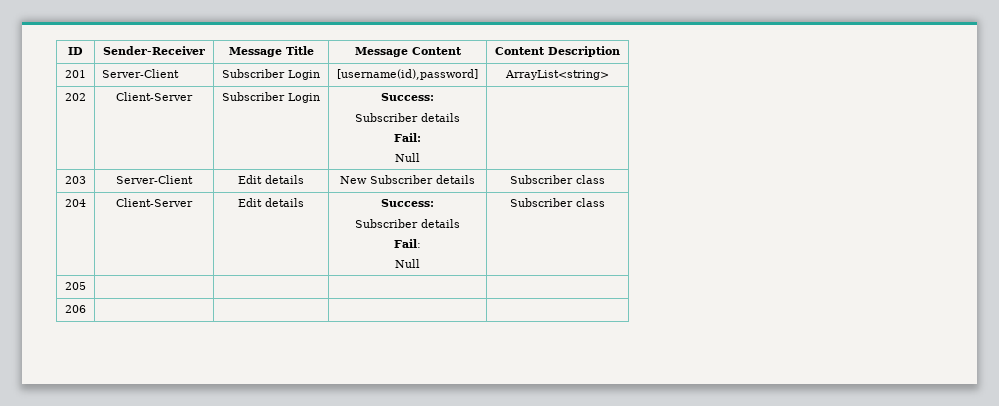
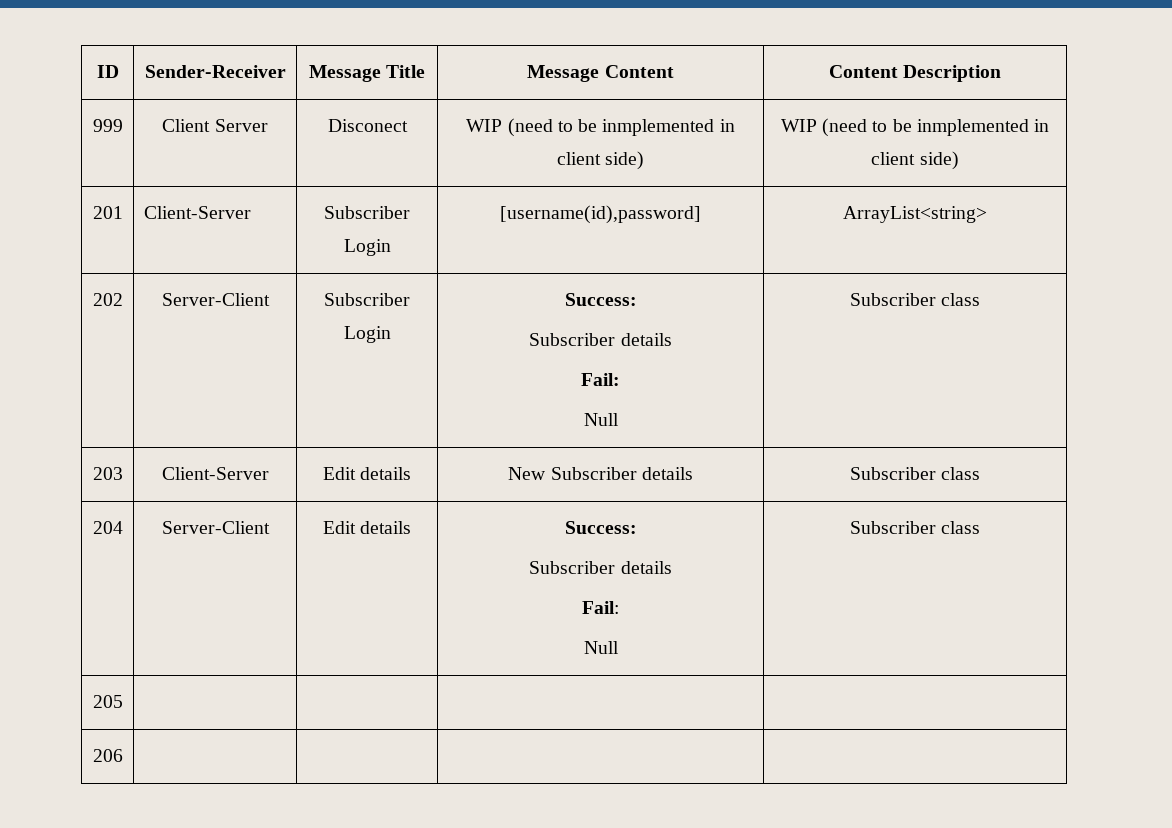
+ 999 | Client Server | Disconect | WIP (need to be inmplemented in client side) | WIP (need to be inmplemented in client side)
- 201 | Server-Client | Subscriber Login | [username(id),password] | ArrayList<string>
+ 201 | Client-Server | Subscriber Login | [username(id),password] | ArrayList<string>
- 202 | Client-Server | Subscriber Login | Success:
+ 202 | Server-Client | Subscriber Login | Success:
  Subscriber details
  Fail:
- Null |
+ Null | Subscriber class
- 203 | Server-Client | Edit details | New Subscriber details | Subscriber class
+ 203 | Client-Server | Edit details | New Subscriber details | Subscriber class
- 204 | Client-Server | Edit details | Success:
+ 204 | Server-Client | Edit details | Success:

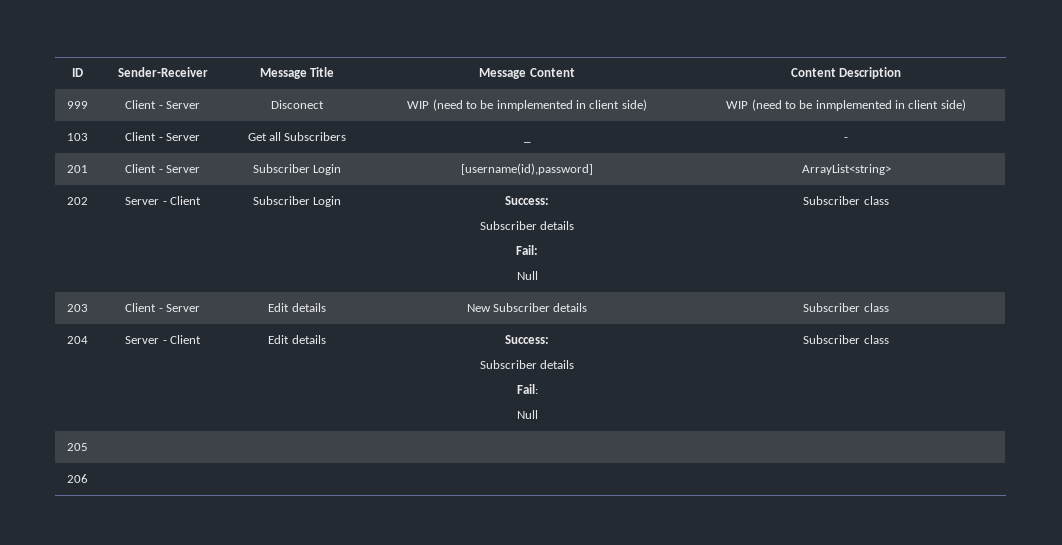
- 999 | Client Server | Disconect | WIP (need to be inmplemented in client side) | WIP (need to be inmplemented in client side)
+ 999 | Client - Server | Disconect | WIP (need to be inmplemented in client side) | WIP (need to be inmplemented in client side)
- 201 | Client-Server | Subscriber Login | [username(id),password] | ArrayList<string>
+ 103 | Client - Server | Get all Subscribers | _ | -
+ 201 | Client - Server | Subscriber Login | [username(id),password] | ArrayList<string>
- 202 | Server-Client | Subscriber Login | Success:
+ 202 | Server - Client | Subscriber Login | Success:
- 203 | Client-Server | Edit details | New Subscriber details | Subscriber class
+ 203 | Client - Server | Edit details | New Subscriber details | Subscriber class
- 204 | Server-Client | Edit details | Success:
+ 204 | Server - Client | Edit details | Success:

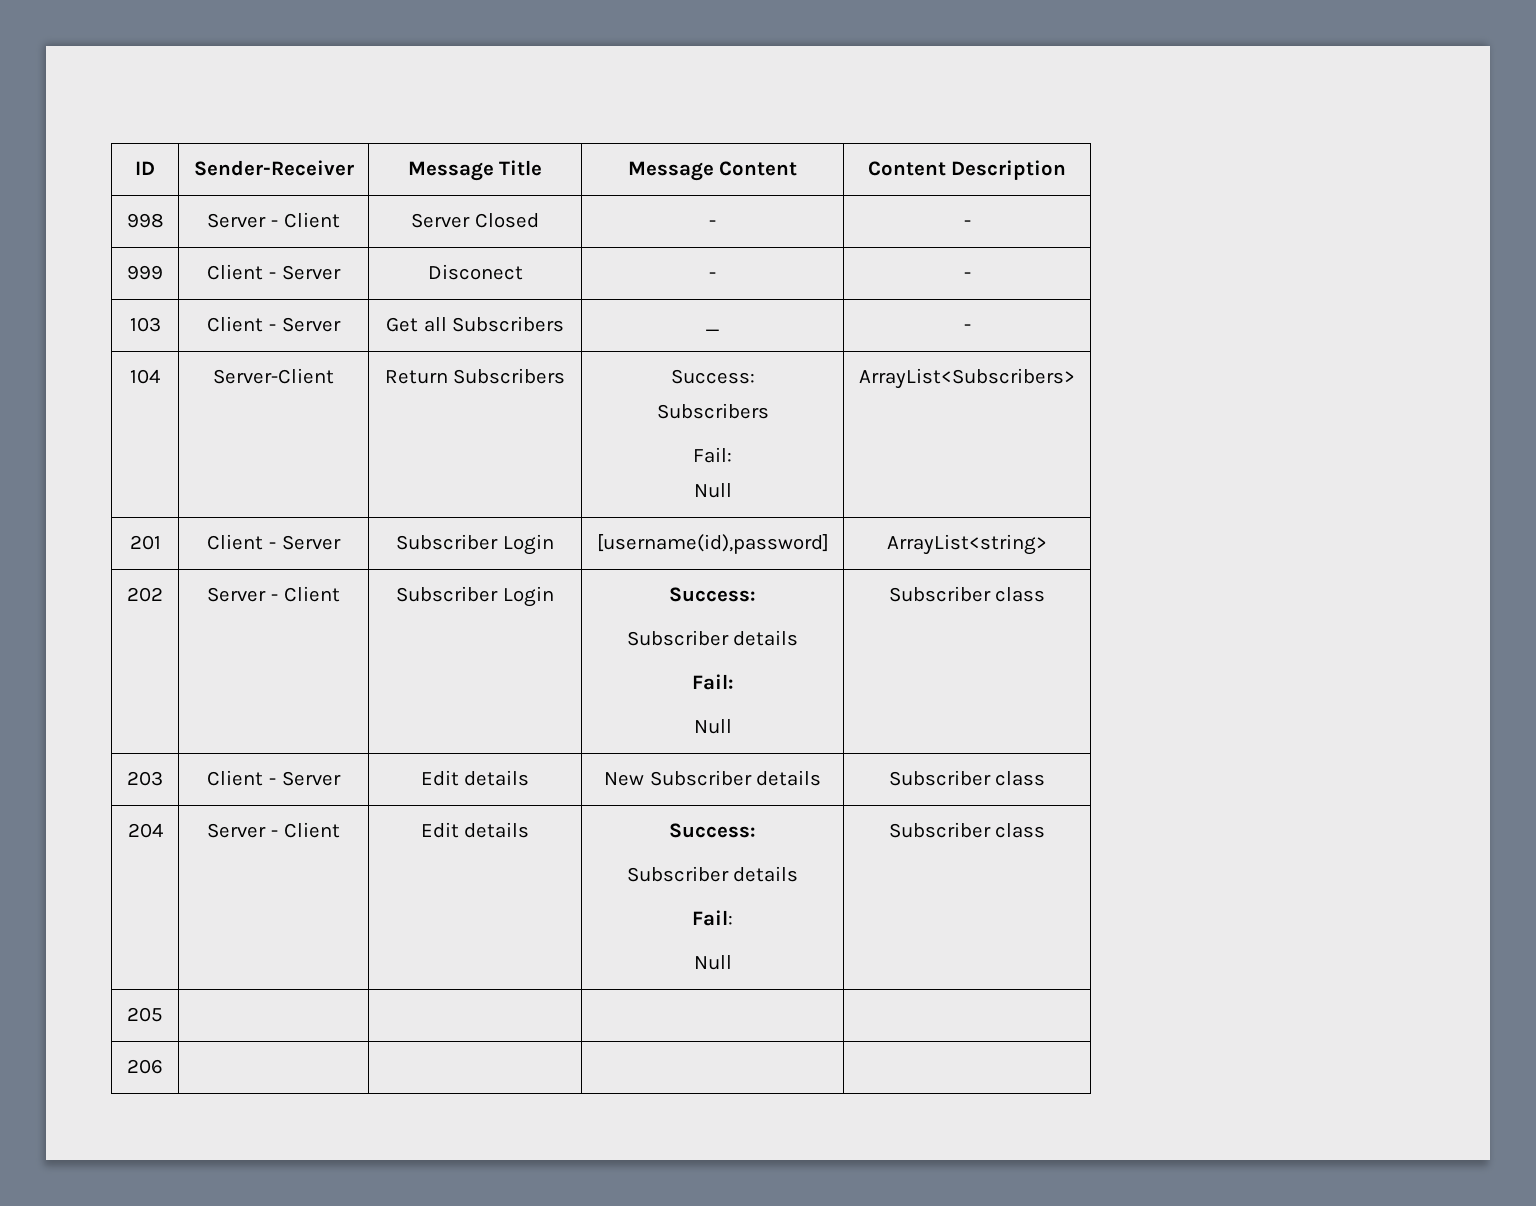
+ 998 | Server - Client | Server Closed | - | -
- 999 | Client - Server | Disconect | WIP (need to be inmplemented in client side) | WIP (need to be inmplemented in client side)
+ 999 | Client - Server | Disconect | - | -
+ 104 | Server-Client | Return Subscribers | Success:
+ Subscribers
+ Fail:
+ Null | ArrayList<Subscribers>

